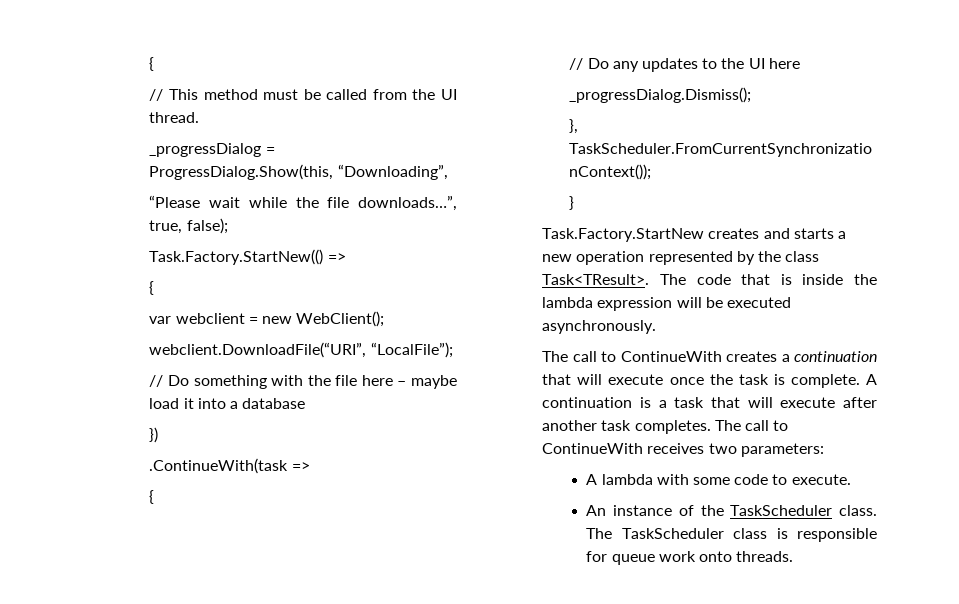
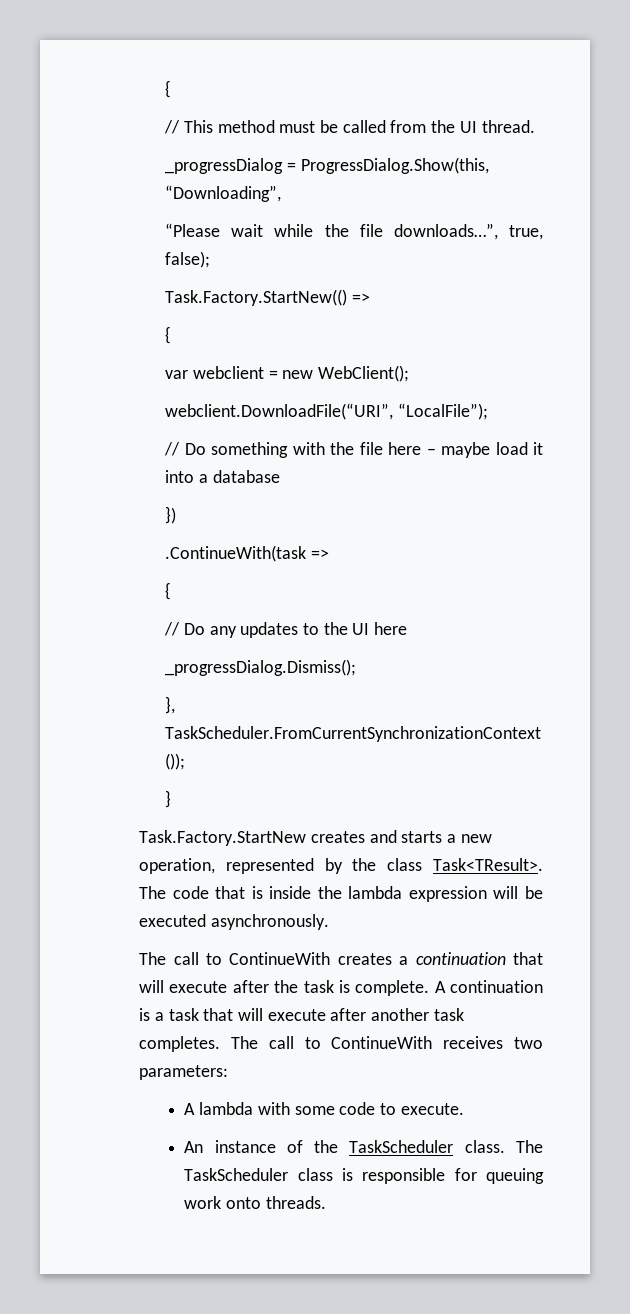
- Task.Factory.StartNew creates and starts a new operation represented by the class Task<TResult>.
+ Task.Factory.StartNew creates and starts a new operation, represented by the class Task<TResult>.
- The call to ContinueWith creates a continuation that will execute once the task is complete.
+ The call to ContinueWith creates a continuation that will execute after the task is complete.
- The TaskScheduler class is responsible for queue work onto threads.
+ The TaskScheduler class is responsible for queuing work onto threads.

